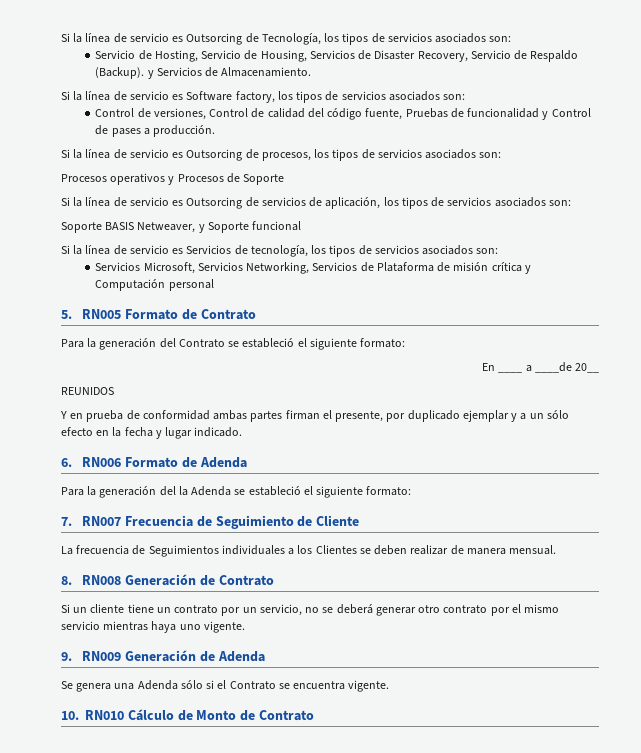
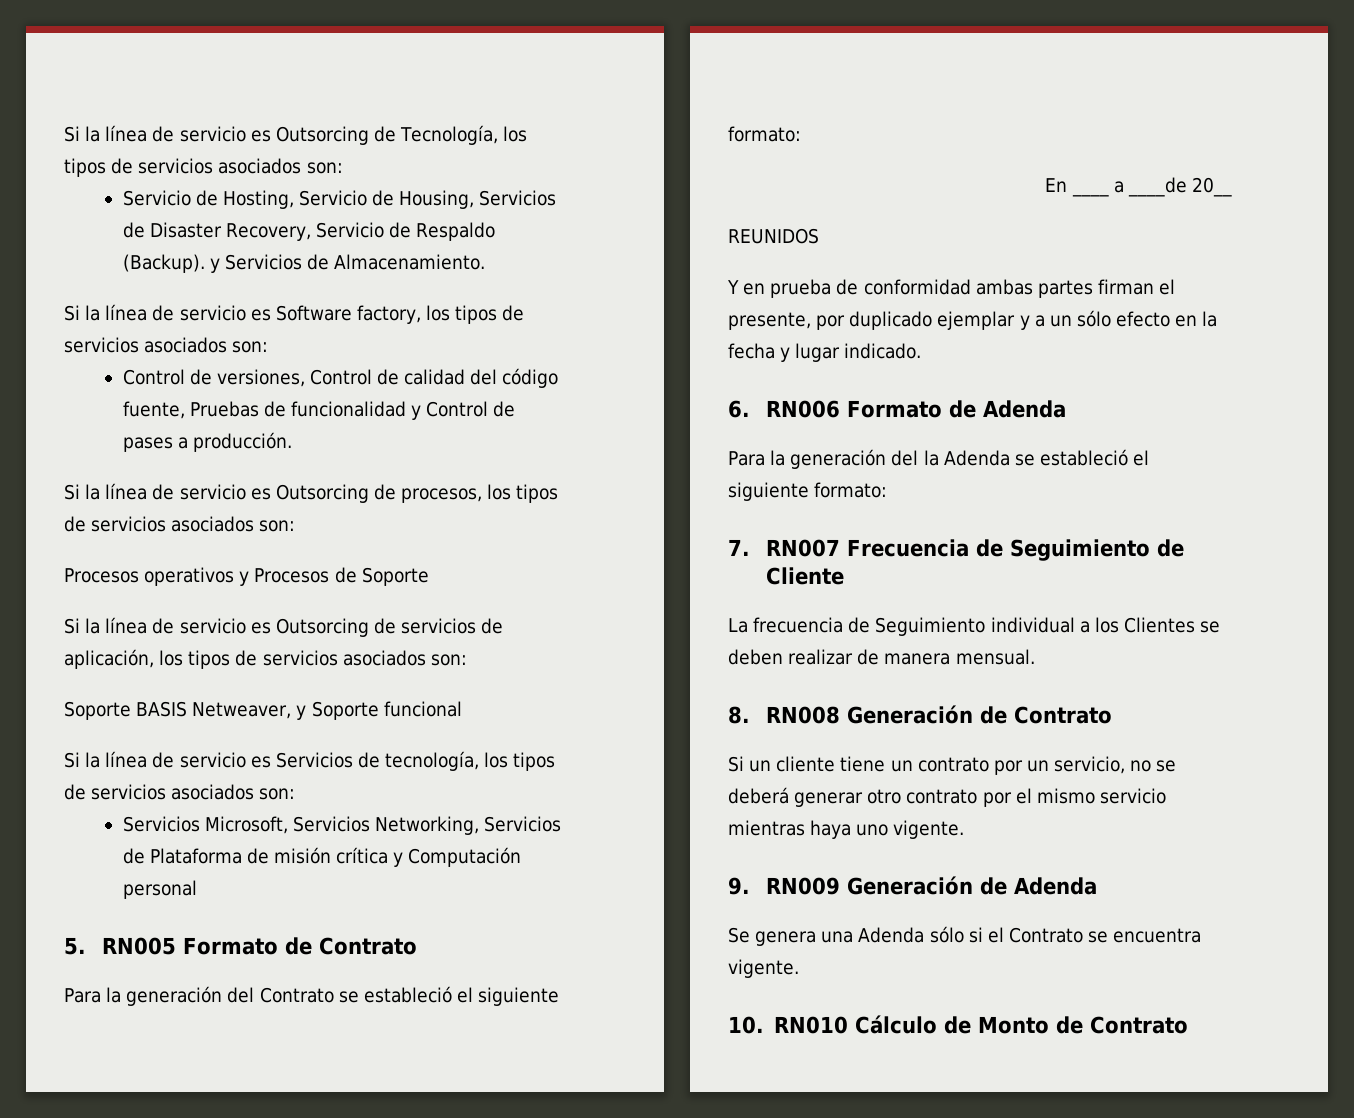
- La frecuencia de Seguimientos individuales a los Clientes se deben realizar de manera mensual.
+ La frecuencia de Seguimiento individual a los Clientes se deben realizar de manera mensual.

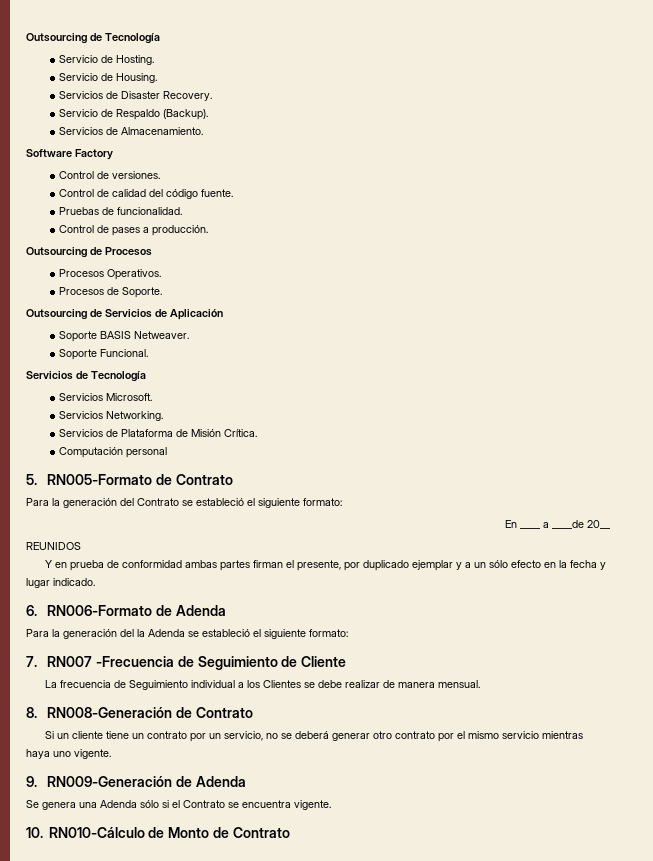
- Si la línea de servicio es Outsorcing de Tecnología, los tipos de servicios asociados son:
- Servicio de Hosting, Servicio de Housing, Servicios de Disaster Recovery, Servicio de Respaldo (Backup). y Servicios de Almacenamiento.
+ Outsourcing de Tecnología
+ Servicio de Hosting.
+ Servicio de Housing.
+ Servicios de Disaster Recovery.
+ Servicio de Respaldo (Backup).
+ Servicios de Almacenamiento.
- Si la línea de servicio es Software factory, los tipos de servicios asociados son:
- Control de versiones, Control de calidad del código fuente, Pruebas de funcionalidad y Control de pases a producción.
+ Software Factory
+ Control de versiones.
+ Control de calidad del código fuente.
+ Pruebas de funcionalidad.
+ Control de pases a producción.
- Si la línea de servicio es Outsorcing de procesos, los tipos de servicios asociados son:
- Procesos operativos y Procesos de Soporte
- Si la línea de servicio es Outsorcing de servicios de aplicación, los tipos de servicios asociados son:
- Soporte BASIS Netweaver, y Soporte funcional
- Si la línea de servicio es Servicios de tecnología, los tipos de servicios asociados son:
- Servicios Microsoft, Servicios Networking, Servicios de Plataforma de misión crítica y Computación personal
+ Outsourcing de Procesos
+ Procesos Operativos.
+ Procesos de Soporte.
+ Outsourcing de Servicios de Aplicación
+ Soporte BASIS Netweaver.
+ Soporte Funcional.
+ Servicios de Tecnología
+ Servicios Microsoft.
+ Servicios Networking.
+ Servicios de Plataforma de Misión Crítica.
+ Computación personal
- 5. RN005 Formato de Contrato
+ 5. RN005-Formato de Contrato
- 6. RN006 Formato de Adenda
+ 6. RN006-Formato de Adenda
- 7. RN007 Frecuencia de Seguimiento de Cliente
+ 7. RN007 -Frecuencia de Seguimiento de Cliente
- La frecuencia de Seguimiento individual a los Clientes se deben realizar de manera mensual.
+ La frecuencia de Seguimiento individual a los Clientes se debe realizar de manera mensual.
- 8. RN008 Generación de Contrato
+ 8. RN008-Generación de Contrato
- 9. RN009 Generación de Adenda
+ 9. RN009-Generación de Adenda
- 10. RN010 Cálculo de Monto de Contrato
+ 10. RN010-Cálculo de Monto de Contrato

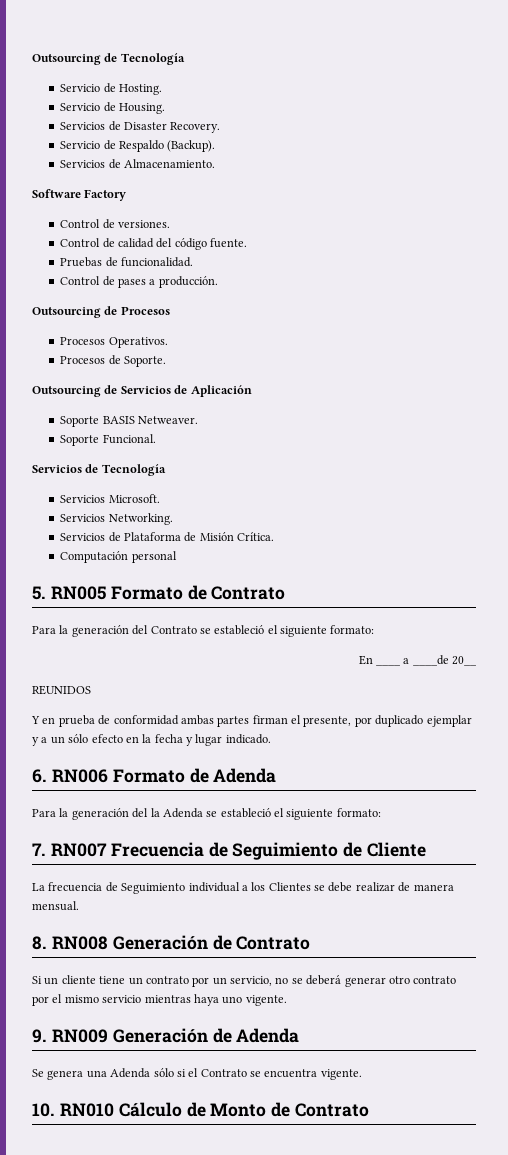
- 5. RN005-Formato de Contrato
+ 5. RN005 Formato de Contrato
- 6. RN006-Formato de Adenda
+ 6. RN006 Formato de Adenda
- 7. RN007 -Frecuencia de Seguimiento de Cliente
+ 7. RN007 Frecuencia de Seguimiento de Cliente
- 8. RN008-Generación de Contrato
+ 8. RN008 Generación de Contrato
- 9. RN009-Generación de Adenda
+ 9. RN009 Generación de Adenda
- 10. RN010-Cálculo de Monto de Contrato
+ 10. RN010 Cálculo de Monto de Contrato

